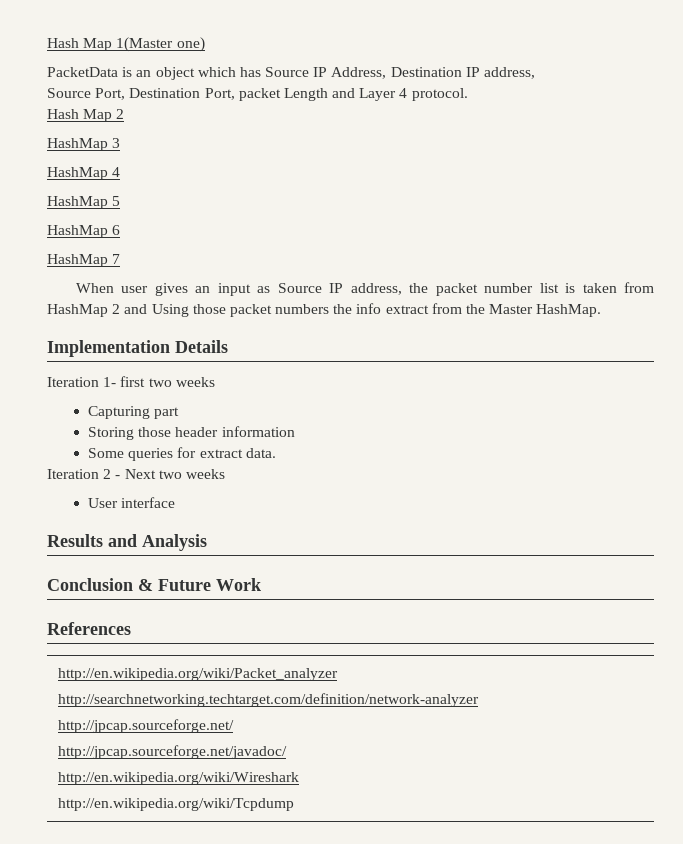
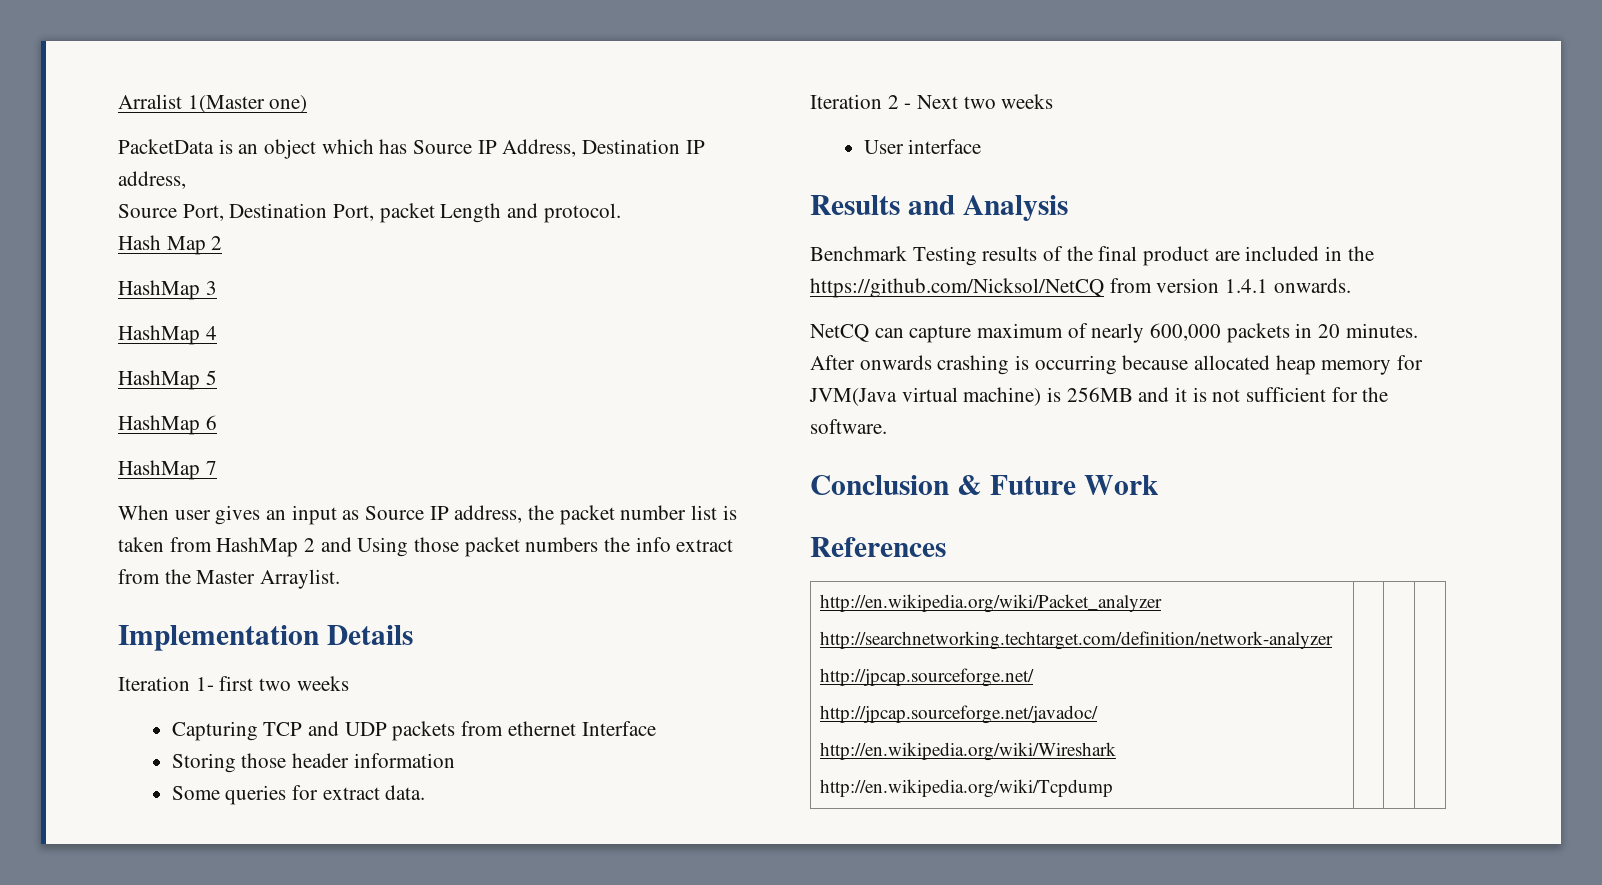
- Hash Map 1(Master one)
+ Arralist 1(Master one)
- Source Port, Destination Port, packet Length and Layer 4 protocol.
+ Source Port, Destination Port, packet Length and protocol.
- When user gives an input as Source IP address, the packet number list is taken from HashMap 2 and Using those packet numbers the info extract from the Master HashMap.
+ When user gives an input as Source IP address, the packet number list is taken from HashMap 2 and Using those packet numbers the info extract from the Master Arraylist.
- Capturing part
+ Capturing TCP and UDP packets from ethernet Interface
+ Benchmark Testing results of the final product are included in the https://github.com/Nicksol/NetCQ from version 1.4.1 onwards.
+ NetCQ can capture maximum of nearly 600,000 packets in 20 minutes. After onwards crashing is occurring because allocated heap memory for JVM(Java virtual machine) is 256MB and it is not sufficient for the software.

